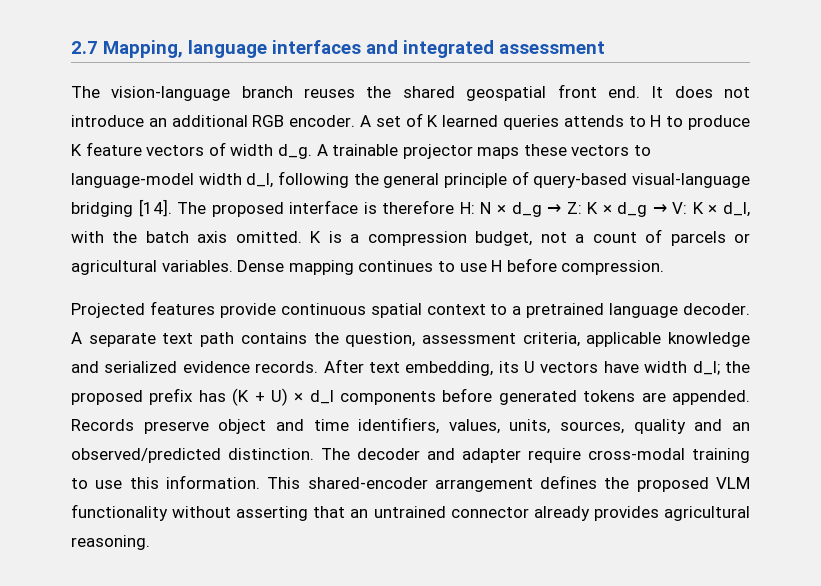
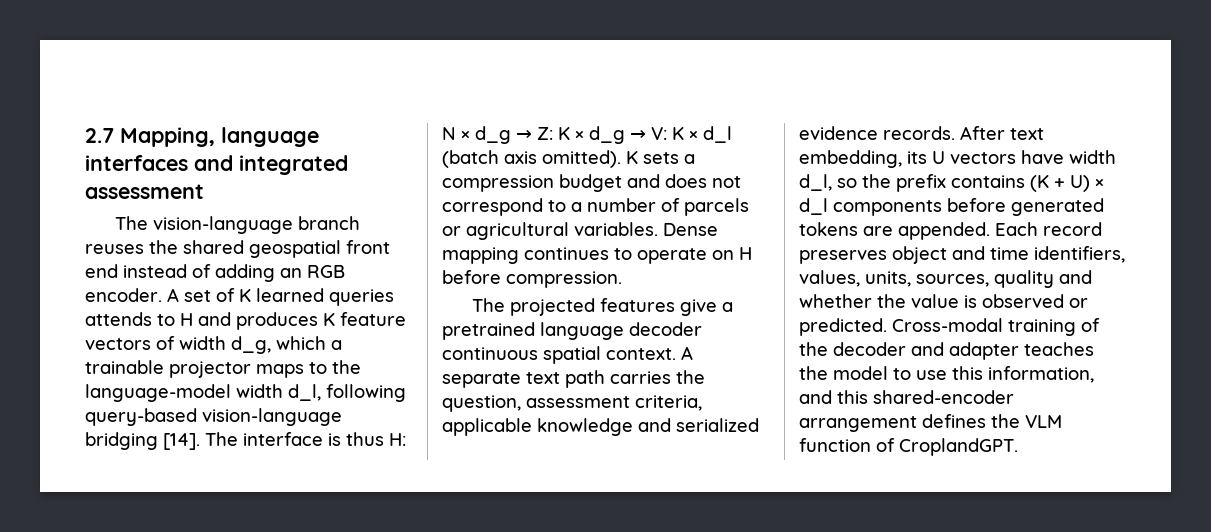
- The vision-language branch reuses the shared geospatial front end. It does not introduce an additional RGB encoder.
+ The vision-language branch reuses the shared geospatial front end instead of adding an RGB encoder.
- A set of K learned queries attends to H to produce K feature vectors of width d_g. A trainable projector maps these vectors to language-model width d_l, following the general principle of query-based visual-language bridging [14].
+ A set of K learned queries attends to H and produces K feature vectors of width d_g, which a trainable projector maps to the language-model width d_l, following query-based vision-language bridging [14].
- The proposed interface is therefore H: N × d_g → Z: K × d_g → V: K × d_l, with the batch axis omitted. K is a compression budget, not a count of parcels or agricultural variables.
+ The interface is thus H: N × d_g → Z: K × d_g → V: K × d_l (batch axis omitted). K sets a compression budget and does not correspond to a number of parcels or agricultural variables.
- Dense mapping continues to use H before compression.
+ Dense mapping continues to operate on H before compression.
- Projected features provide continuous spatial context to a pretrained language decoder.
+ The projected features give a pretrained language decoder continuous spatial context.
- A separate text path contains the question, assessment criteria, applicable knowledge and serialized evidence records.
+ A separate text path carries the question, assessment criteria, applicable knowledge and serialized evidence records.
- After text embedding, its U vectors have width d_l; the proposed prefix has (K + U) × d_l components before generated tokens are appended.
+ After text embedding, its U vectors have width d_l, so the prefix contains (K + U) × d_l components before generated tokens are appended.
- Records preserve object and time identifiers, values, units, sources, quality and an observed/predicted distinction. The decoder and adapter require cross-modal training to use this information. This shared-encoder arrangement defines the proposed VLM functionality without asserting that an untrained connector already provides agricultural reasoning.
+ Each record preserves object and time identifiers, values, units, sources, quality and whether the value is observed or predicted. Cross-modal training of the decoder and adapter teaches the model to use this information, and this shared-encoder arrangement defines the VLM function of CroplandGPT.

